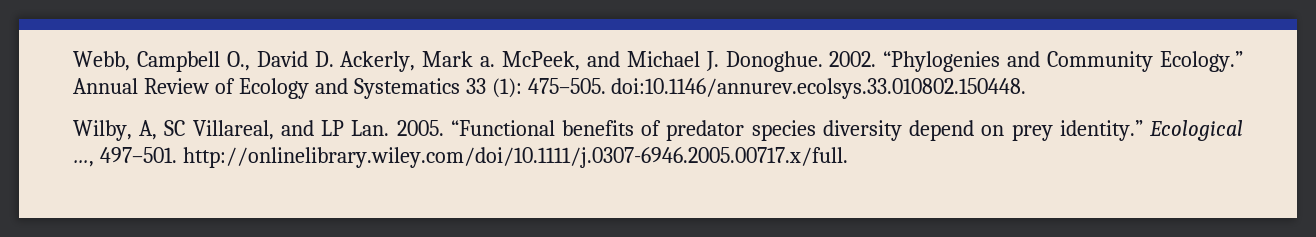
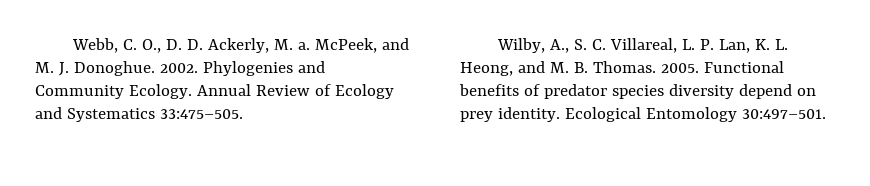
- Webb, Campbell O., David D. Ackerly, Mark a.
+ Webb, C. O., D. D. Ackerly, M. a.
- McPeek, and Michael J. Donoghue.
+ McPeek, and M. J. Donoghue.
- “Phylogenies and Community Ecology.”
+ Phylogenies and Community Ecology.
- Annual Review of Ecology and Systematics 33 (1): 475–505. doi:10.1146/annurev.ecolsys.33.010802.150448.
- Wilby, A, SC Villareal, and LP Lan. 2005. “Functional benefits of predator species diversity depend on prey identity.” Ecological …, 497–501. http://onlinelibrary.wiley.com/doi/10.1111/j.0307-6946.2005.00717.x/full.
+ Annual Review of Ecology and Systematics 33:475–505.
+ Wilby, A., S. C. Villareal, L. P. Lan, K. L. Heong, and M. B. Thomas. 2005. Functional benefits of predator species diversity depend on prey identity. Ecological Entomology 30:497–501.

